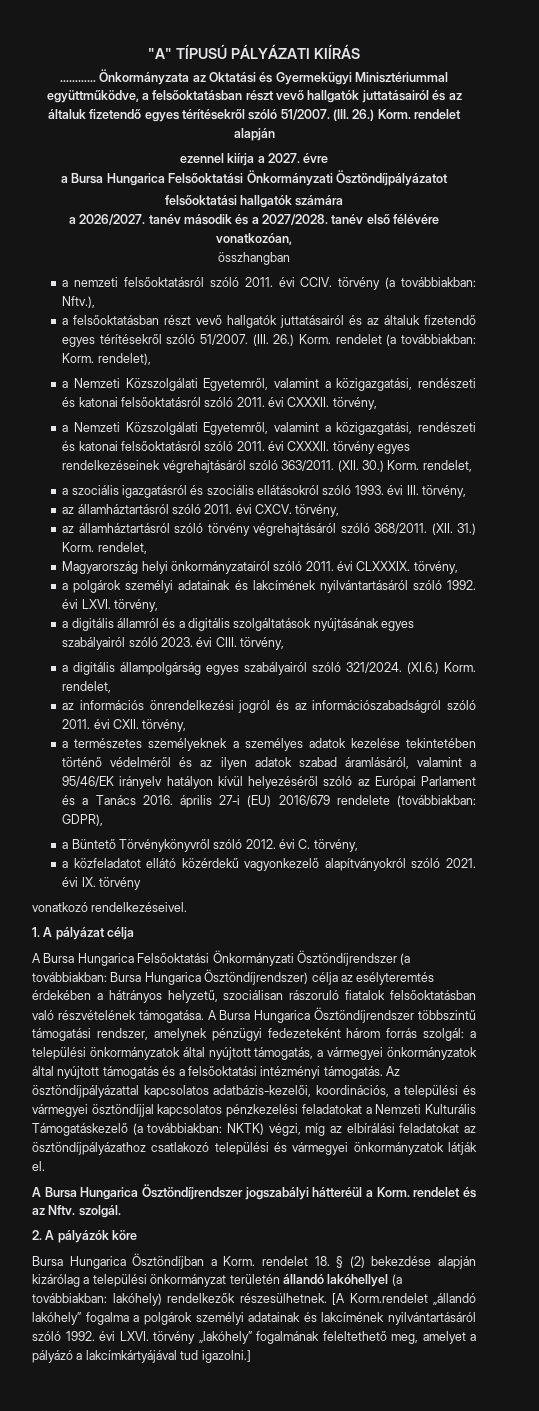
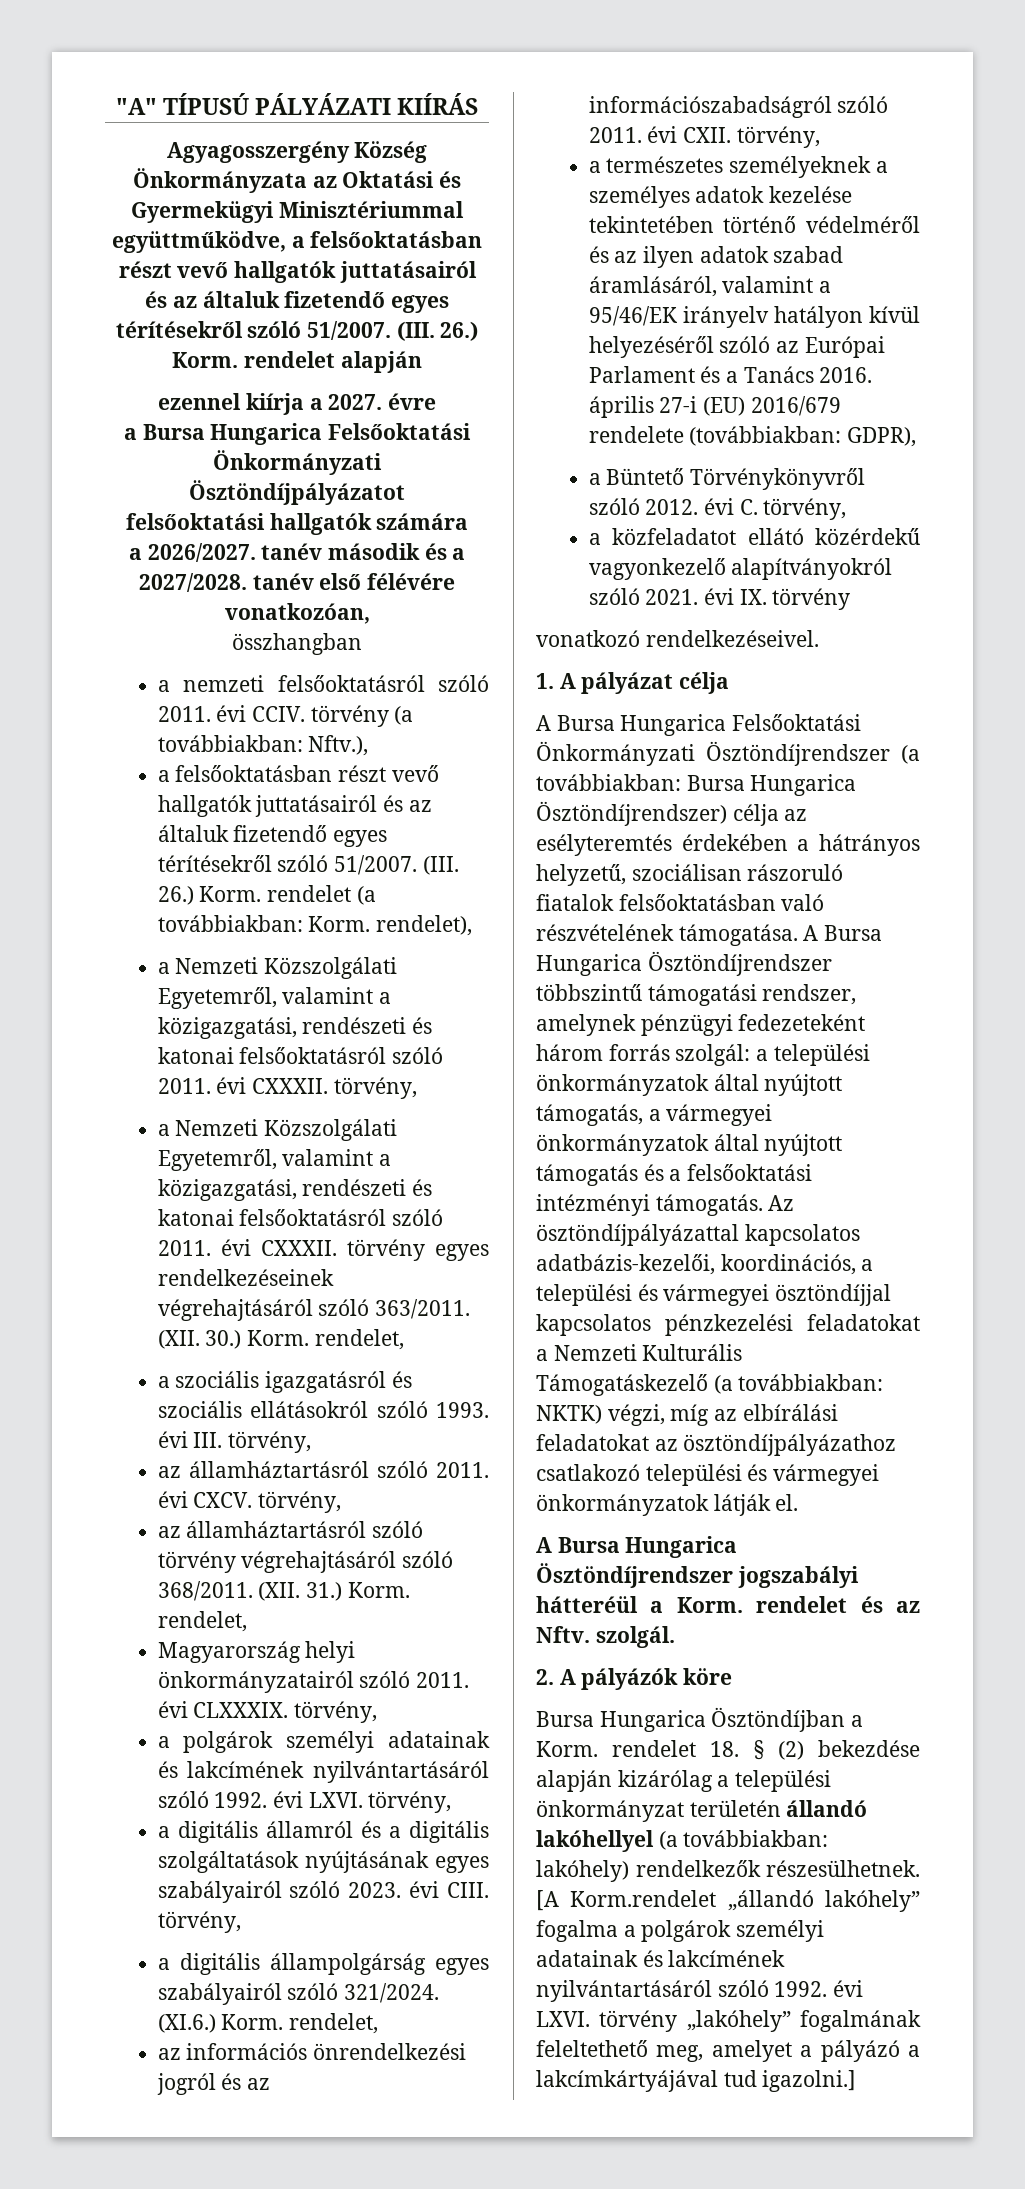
- ………… Önkormányzata az Oktatási és Gyermekügyi Minisztériummal együttműködve, a felsőoktatásban részt vevő hallgatók juttatásairól és az általuk fizetendő egyes térítésekről szóló 51/2007.
+ Agyagosszergény Község Önkormányzata az Oktatási és Gyermekügyi Minisztériummal együttműködve, a felsőoktatásban részt vevő hallgatók juttatásairól és az általuk fizetendő egyes térítésekről szóló 51/2007.

